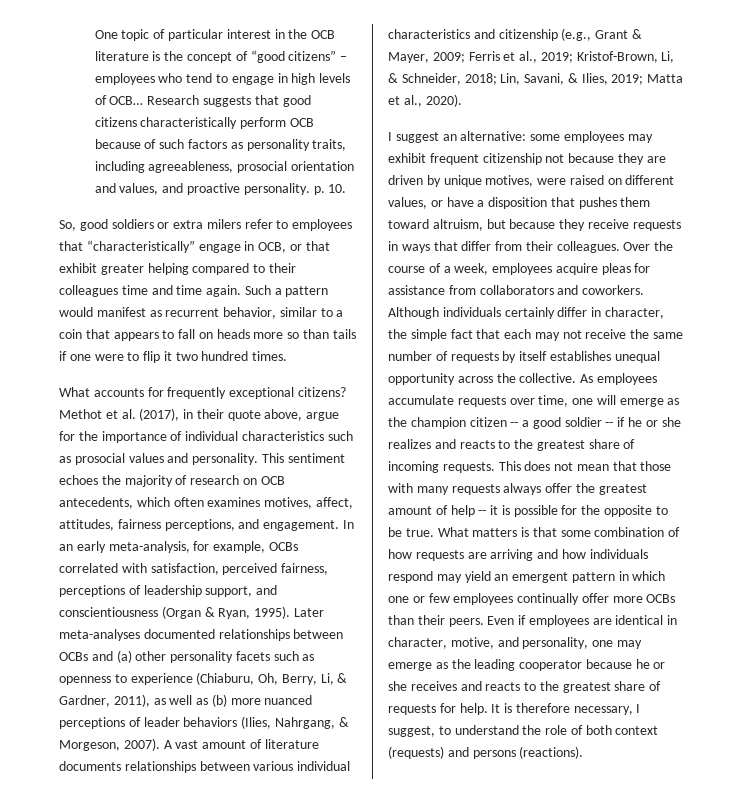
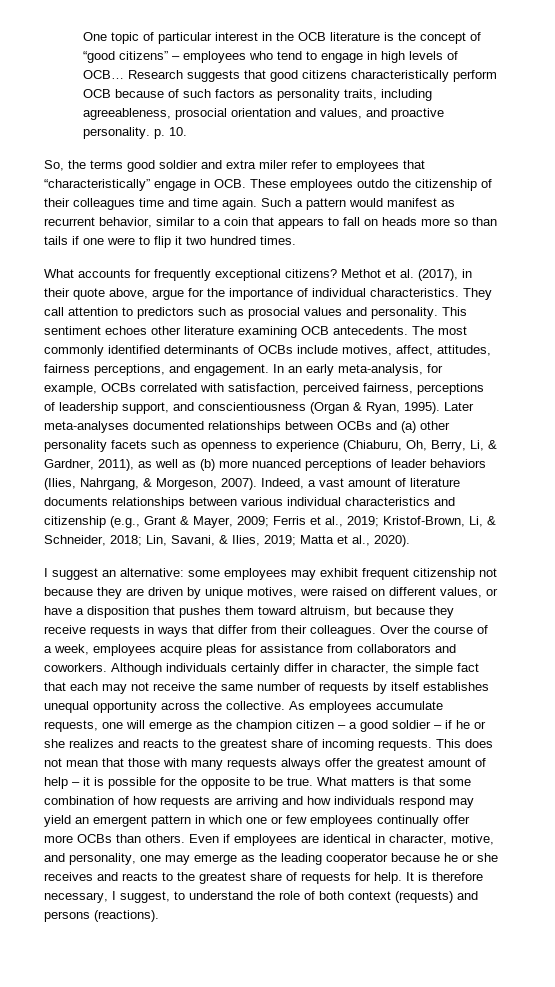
- So, good soldiers or extra milers refer to employees that “characteristically” engage in OCB, or that exhibit greater helping compared to their colleagues time and time again.
+ So, the terms good soldier and extra miler refer to employees that “characteristically” engage in OCB. These employees outdo the citizenship of their colleagues time and time again.
- Methot et al. (2017), in their quote above, argue for the importance of individual characteristics such as prosocial values and personality.
+ Methot et al. (2017), in their quote above, argue for the importance of individual characteristics. They call attention to predictors such as prosocial values and personality.
- This sentiment echoes the majority of research on OCB antecedents, which often examines motives, affect, attitudes, fairness perceptions, and engagement.
+ This sentiment echoes other literature examining OCB antecedents. The most commonly identified determinants of OCBs include motives, affect, attitudes, fairness perceptions, and engagement.
- A vast amount of literature documents relationships between various individual characteristics and citizenship (e.g., Grant & Mayer, 2009; Ferris et al., 2019; Kristof-Brown, Li, & Schneider, 2018; Lin, Savani, & Ilies, 2019; Matta et al., 2020).
+ Indeed, a vast amount of literature documents relationships between various individual characteristics and citizenship (e.g., Grant & Mayer, 2009; Ferris et al., 2019; Kristof-Brown, Li, & Schneider, 2018; Lin, Savani, & Ilies, 2019; Matta et al., 2020).
- As employees accumulate requests over time, one will emerge as the champion citizen -- a good soldier -- if he or she realizes and reacts to the greatest share of incoming requests.
+ As employees accumulate requests, one will emerge as the champion citizen – a good soldier – if he or she realizes and reacts to the greatest share of incoming requests.
- This does not mean that those with many requests always offer the greatest amount of help -- it is possible for the opposite to be true.
+ This does not mean that those with many requests always offer the greatest amount of help – it is possible for the opposite to be true.
- What matters is that some combination of how requests are arriving and how individuals respond may yield an emergent pattern in which one or few employees continually offer more OCBs than their peers.
+ What matters is that some combination of how requests are arriving and how individuals respond may yield an emergent pattern in which one or few employees continually offer more OCBs than others.

